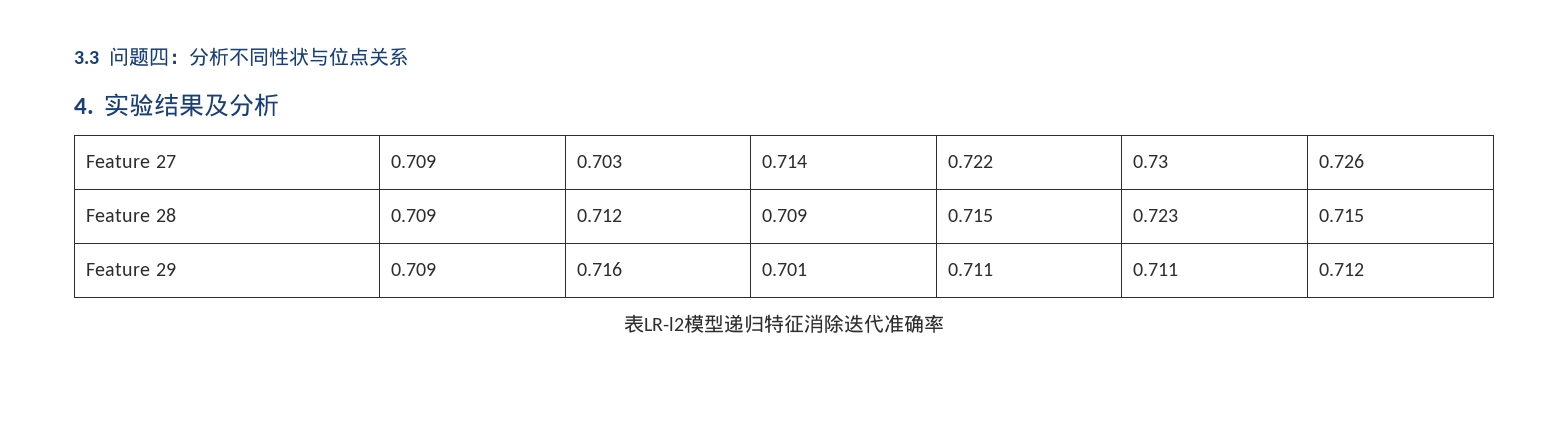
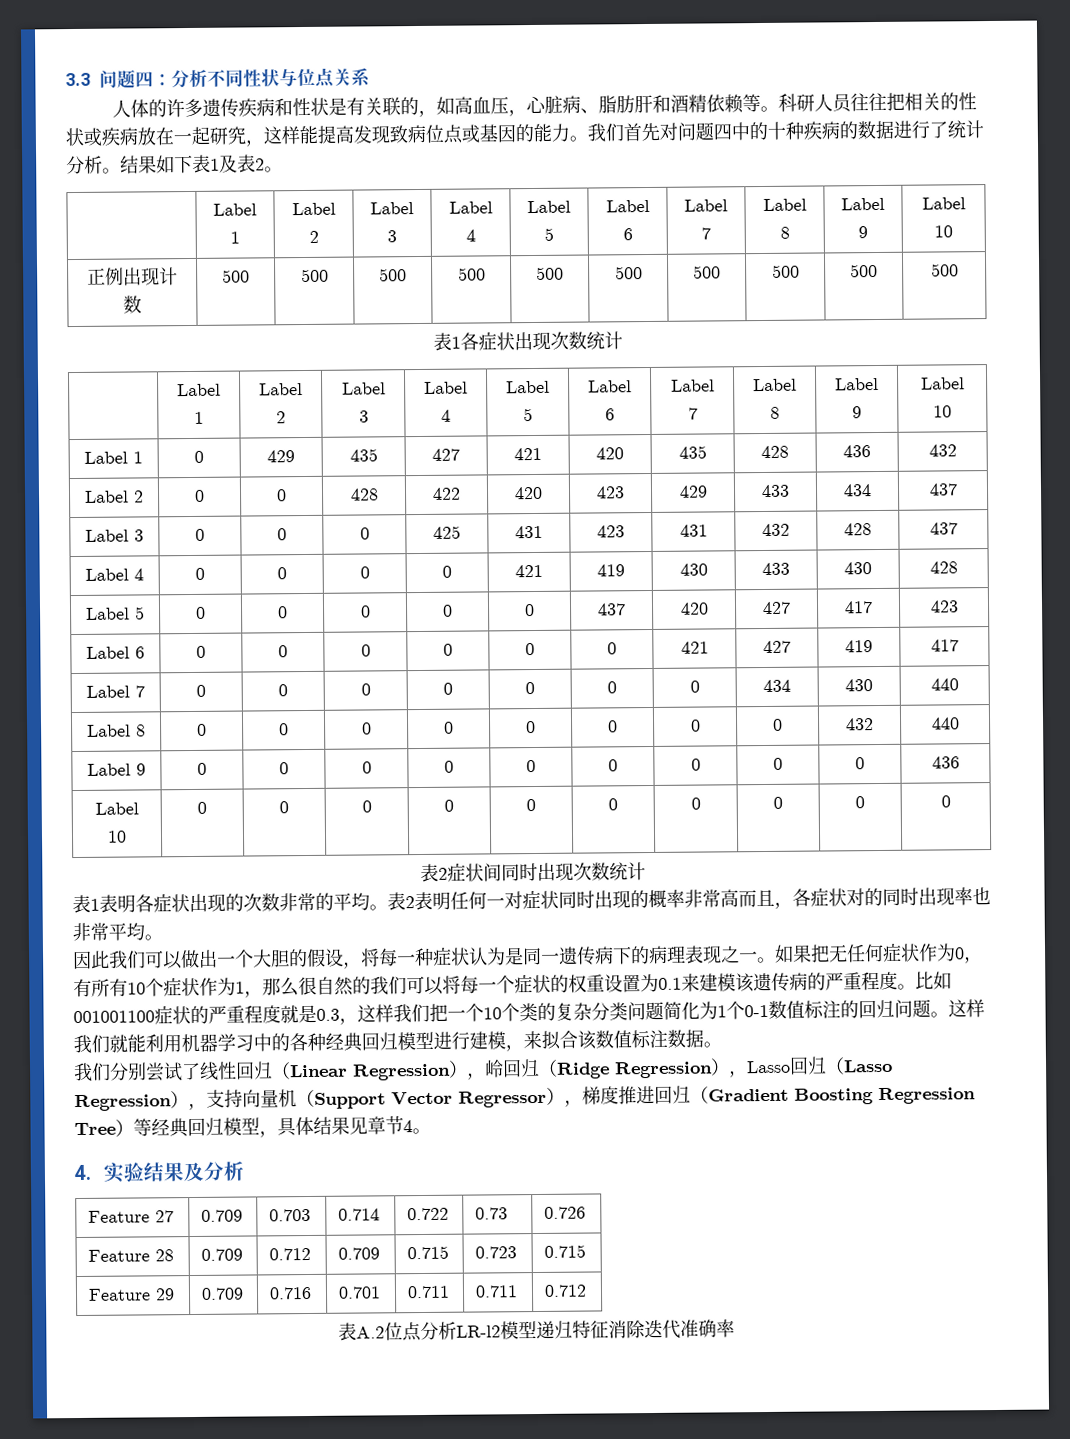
+ 人体的许多遗传疾病和性状是有关联的，如高血压，心脏病、脂肪肝和酒精依赖等。科研人员往往把相关的性状或疾病放在一起研究，这样能提高发现致病位点或基因的能力。我们首先对问题四中的十种疾病的数据进行了统计分析。结果如下表1及表2。
+ | Label 1 | Label 2 | Label 3 | Label 4 | Label 5 | Label 6 | Label 7 | Label 8 | Label 9 | Label 10
+ 正例出现计数 | 500 | 500 | 500 | 500 | 500 | 500 | 500 | 500 | 500 | 500
+ 表1各症状出现次数统计
+ | Label 1 | Label 2 | Label 3 | Label 4 | Label 5 | Label 6 | Label 7 | Label 8 | Label 9 | Label 10
+ Label 1 | 0 | 429 | 435 | 427 | 421 | 420 | 435 | 428 | 436 | 432
+ Label 2 | 0 | 0 | 428 | 422 | 420 | 423 | 429 | 433 | 434 | 437
+ Label 3 | 0 | 0 | 0 | 425 | 431 | 423 | 431 | 432 | 428 | 437
+ Label 4 | 0 | 0 | 0 | 0 | 421 | 419 | 430 | 433 | 430 | 428
+ Label 5 | 0 | 0 | 0 | 0 | 0 | 437 | 420 | 427 | 417 | 423
+ Label 6 | 0 | 0 | 0 | 0 | 0 | 0 | 421 | 427 | 419 | 417
+ Label 7 | 0 | 0 | 0 | 0 | 0 | 0 | 0 | 434 | 430 | 440
+ Label 8 | 0 | 0 | 0 | 0 | 0 | 0 | 0 | 0 | 432 | 440
+ Label 9 | 0 | 0 | 0 | 0 | 0 | 0 | 0 | 0 | 0 | 436
+ Label 10 | 0 | 0 | 0 | 0 | 0 | 0 | 0 | 0 | 0 | 0
+ 表2症状间同时出现次数统计
+ 表1表明各症状出现的次数非常的平均。表2表明任何一对症状同时出现的概率非常高而且，各症状对的同时出现率也非常平均。
+ 因此我们可以做出一个大胆的假设，将每一种症状认为是同一遗传病下的病理表现之一。如果把无任何症状作为0，有所有10个症状作为1，那么很自然的我们可以将每一个症状的权重设置为0.1来建模该遗传病的严重程度。比如001001100症状的严重程度就是0.3，这样我们把一个10个类的复杂分类问题简化为1个0-1数值标注的回归问题。这样我们就能利用机器学习中的各种经典回归模型进行建模，来拟合该数值标注数据。
+ 我们分别尝试了线性回归（Linear Regression），岭回归（Ridge Regression），Lasso回归（Lasso Regression），支持向量机（Support Vector Regressor），梯度推进回归（Gradient Boosting Regression Tree）等经典回归模型，具体结果见章节4。
- 表LR-l2模型递归特征消除迭代准确率
+ 表A.2位点分析LR-l2模型递归特征消除迭代准确率

